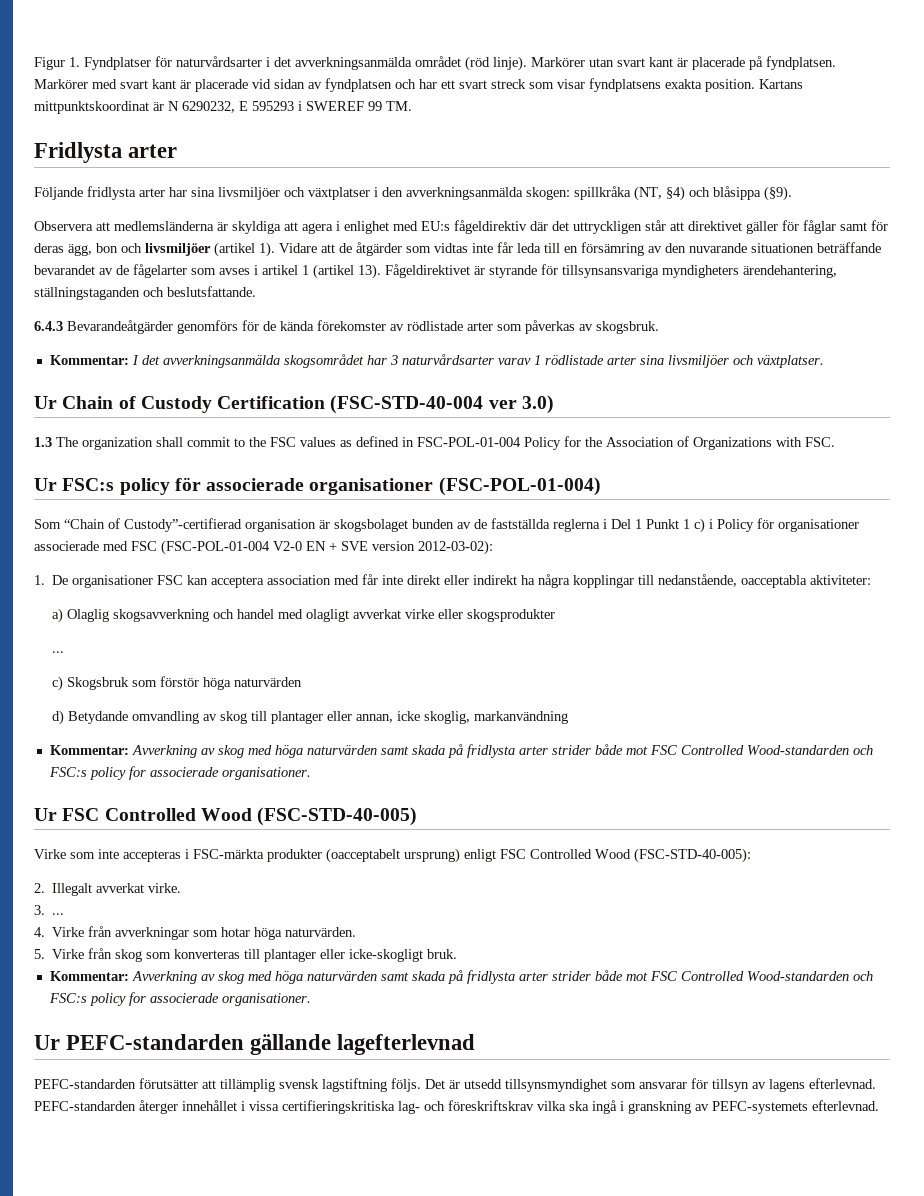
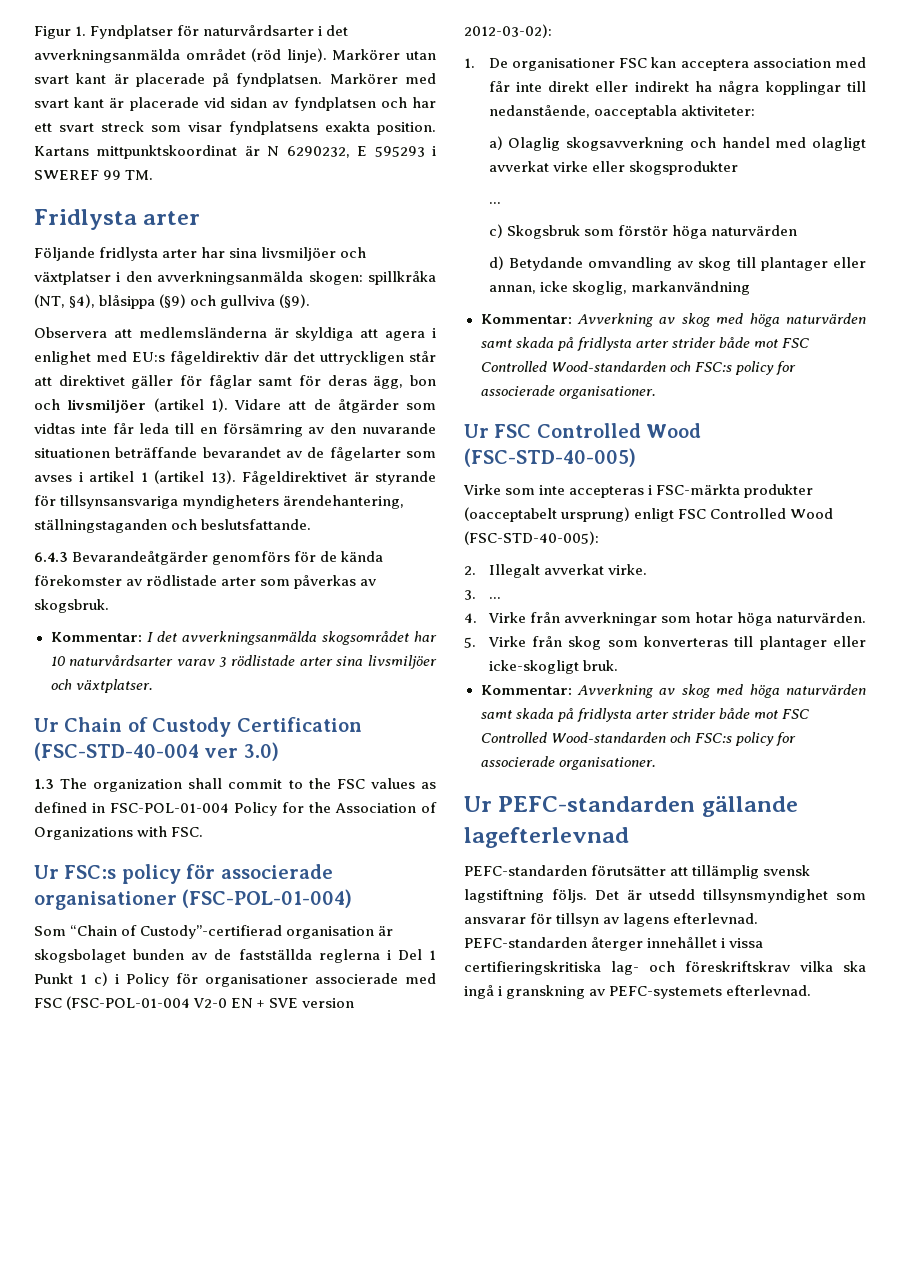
- Följande fridlysta arter har sina livsmiljöer och växtplatser i den avverkningsanmälda skogen: spillkråka (NT, §4) och blåsippa (§9).
+ Följande fridlysta arter har sina livsmiljöer och växtplatser i den avverkningsanmälda skogen: spillkråka (NT, §4), blåsippa (§9) och gullviva (§9).
- Kommentar: I det avverkningsanmälda skogsområdet har 3 naturvårdsarter varav 1 rödlistade arter sina livsmiljöer och växtplatser.
+ Kommentar: I det avverkningsanmälda skogsområdet har 10 naturvårdsarter varav 3 rödlistade arter sina livsmiljöer och växtplatser.

